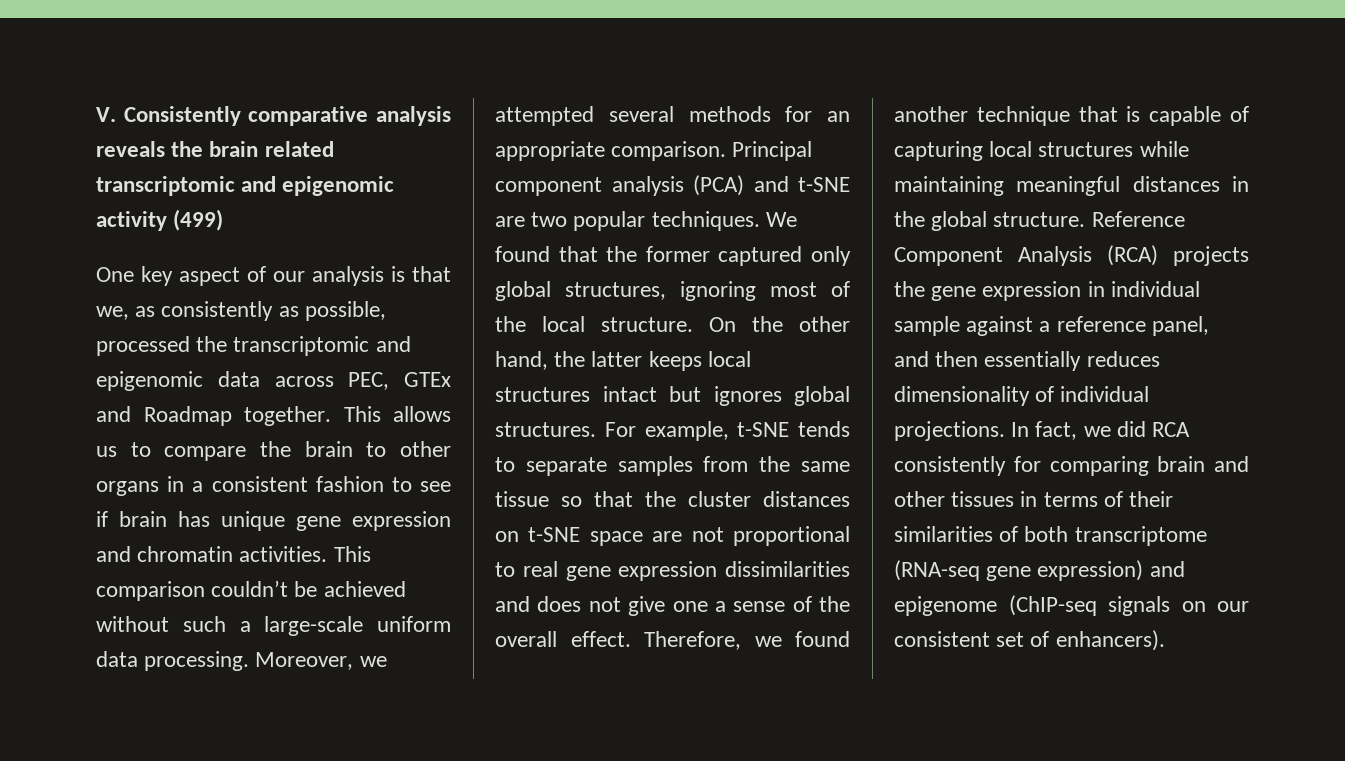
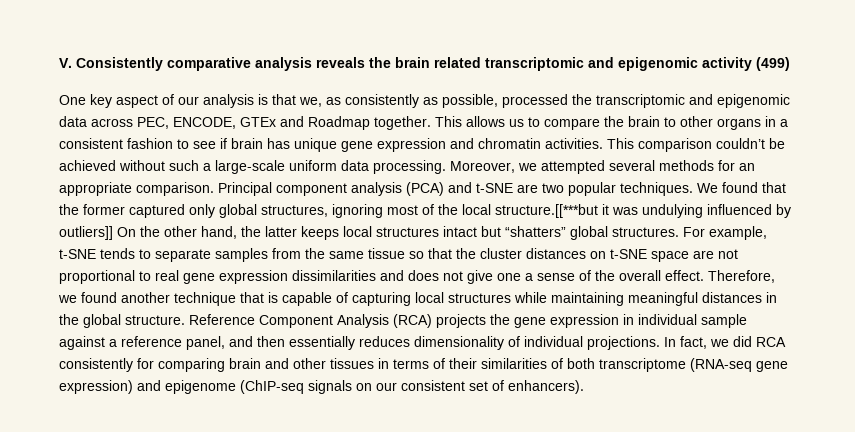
- One key aspect of our analysis is that we, as consistently as possible, processed the transcriptomic and epigenomic data across PEC, GTEx and Roadmap together.
+ One key aspect of our analysis is that we, as consistently as possible, processed the transcriptomic and epigenomic data across PEC, ENCODE, GTEx and Roadmap together.
- We found that the former captured only global structures, ignoring most of the local structure. On the other hand, the latter keeps local structures intact but ignores global structures.
+ We found that the former captured only global structures, ignoring most of the local structure.[[***but it was undulying influenced by outliers]] On the other hand, the latter keeps local structures intact but “shatters” global structures.

